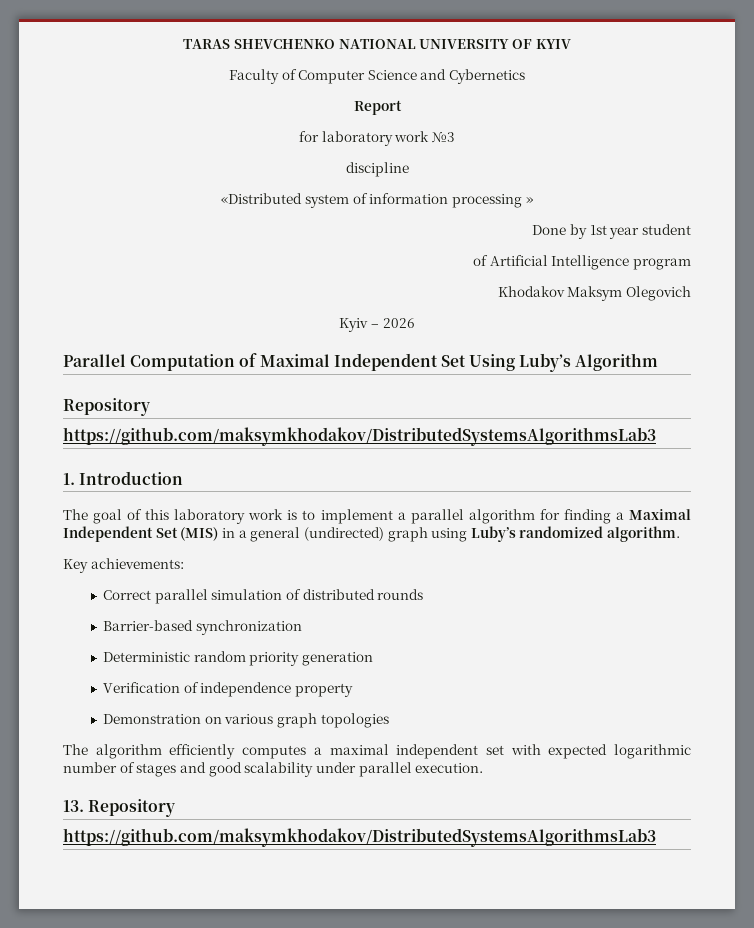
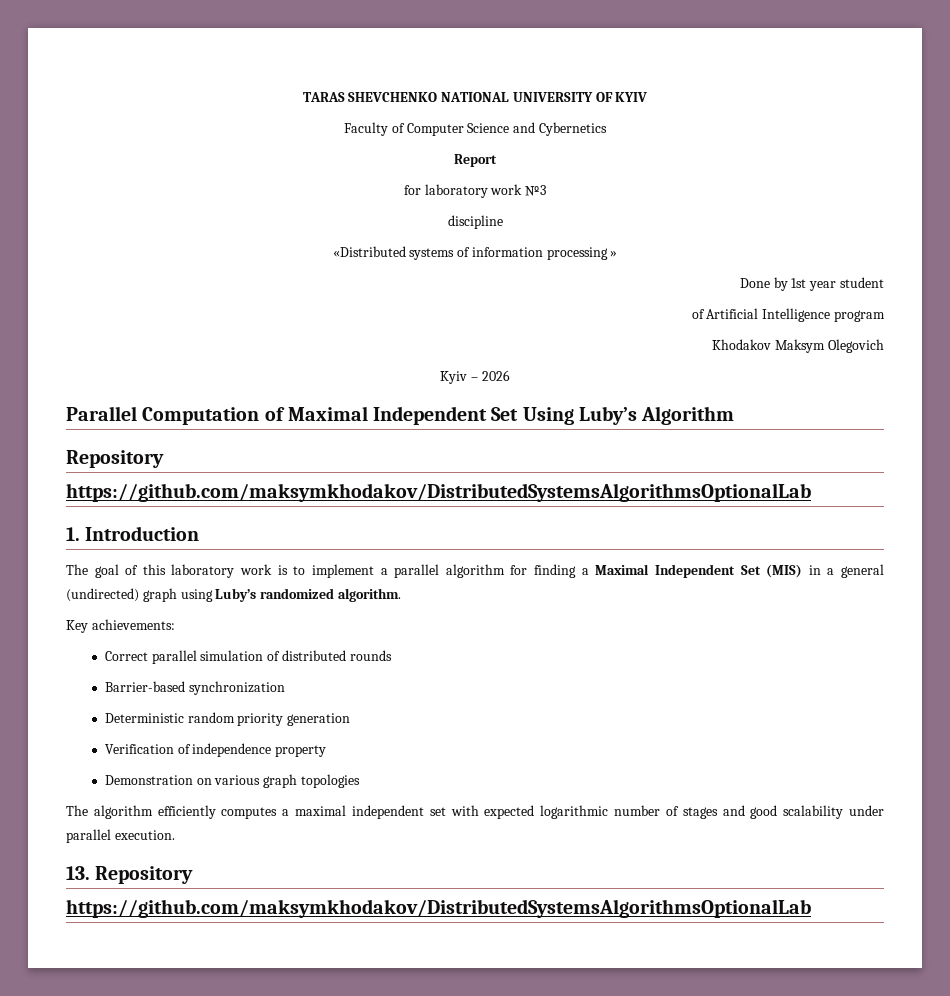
- «Distributed system of information processing »
+ «Distributed systems of information processing »
  Parallel Computation of Maximal Independent Set Using Luby’s Algorithm
  Repository
- https://github.com/maksymkhodakov/DistributedSystemsAlgorithmsLab3
+ https://github.com/maksymkhodakov/DistributedSystemsAlgorithmsOptionalLab
  13. Repository
- https://github.com/maksymkhodakov/DistributedSystemsAlgorithmsLab3
+ https://github.com/maksymkhodakov/DistributedSystemsAlgorithmsOptionalLab

